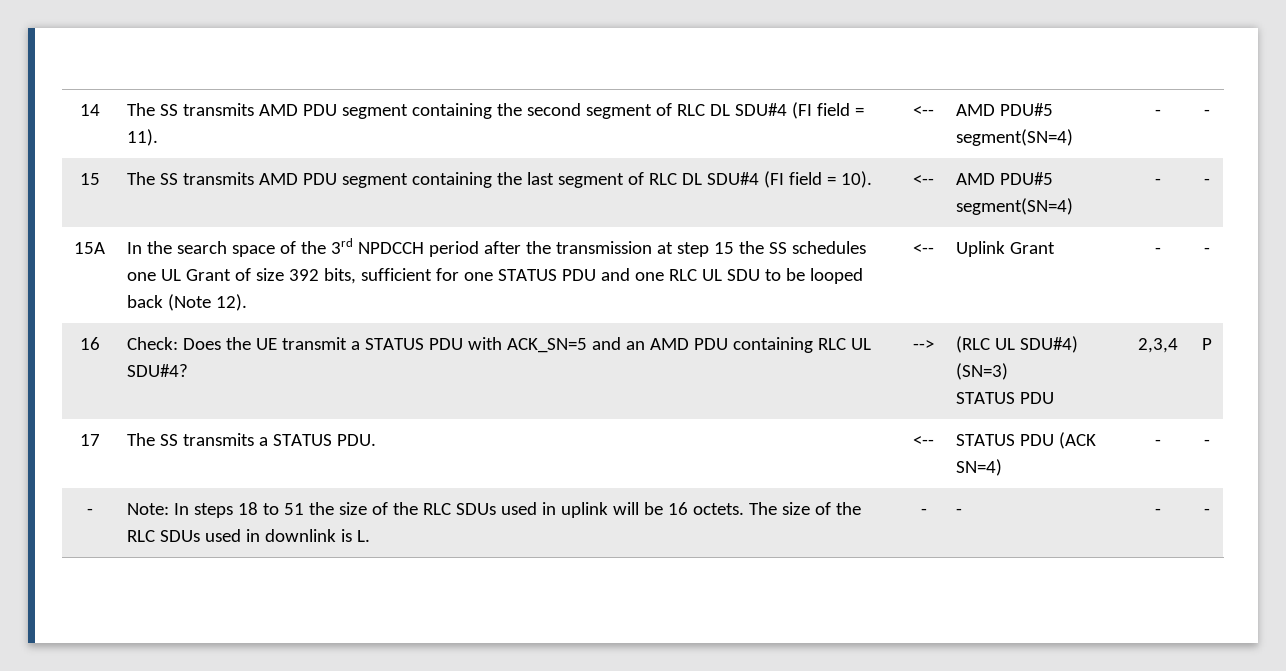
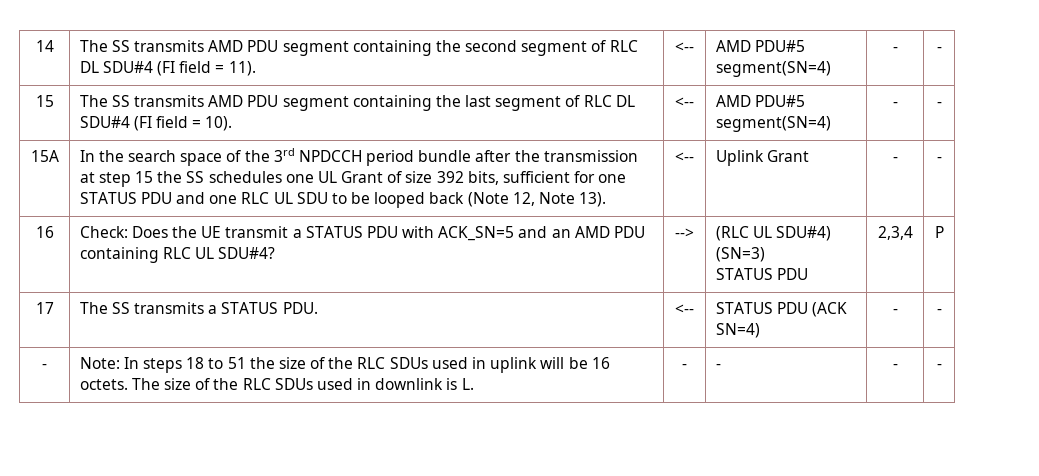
- In the search space of the 3rd NPDCCH period after the transmission at step 15 the SS schedules one UL Grant of size 392 bits, sufficient for one STATUS PDU and one RLC UL SDU to be looped back (Note 12).
+ In the search space of the 3rd NPDCCH period bundle after the transmission at step 15 the SS schedules one UL Grant of size 392 bits, sufficient for one STATUS PDU and one RLC UL SDU to be looped back (Note 12, Note 13).

